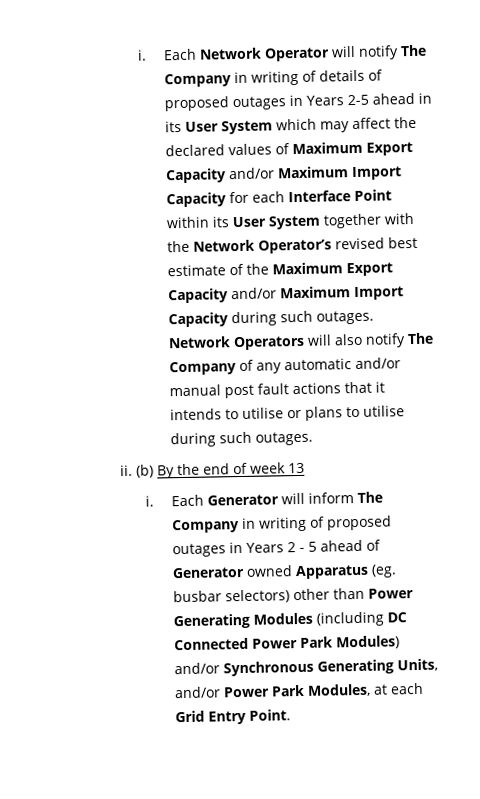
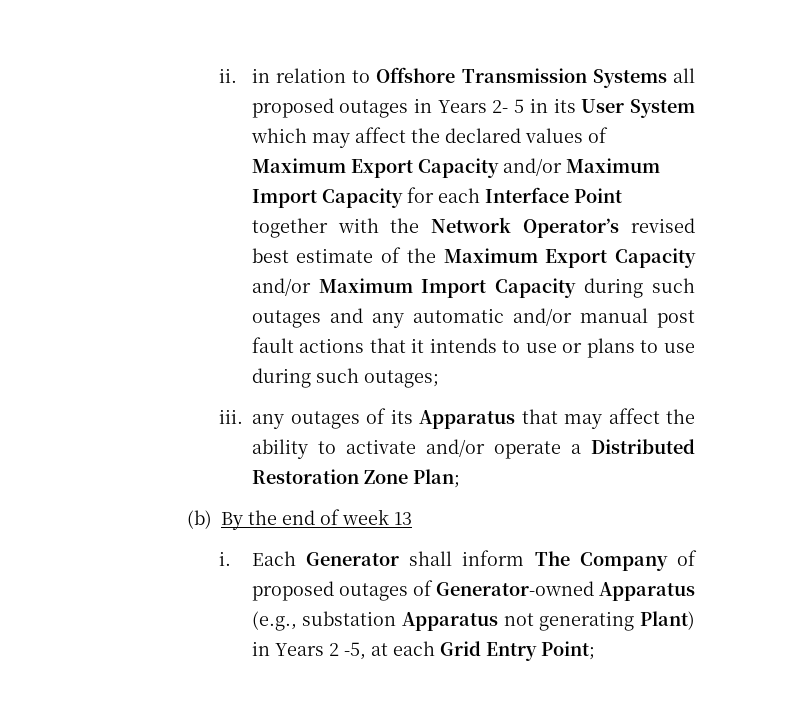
- i. Each Network Operator will notify The Company in writing of details of proposed outages in Years 2-5 ahead in its User System which may affect the declared values of Maximum Export Capacity and/or Maximum Import Capacity for each Interface Point within its User System together with the Network Operator’s revised best estimate of the Maximum Export Capacity and/or Maximum Import Capacity during such outages. Network Operators will also notify The Company of any automatic and/or manual post fault actions that it intends to utilise or plans to utilise during such outages.
- ii. (b) By the end of week 13
+ ii. in relation to Offshore Transmission Systems all proposed outages in Years 2- 5 in its User System which may affect the declared values of Maximum Export Capacity and/or Maximum Import Capacity for each Interface Point together with the Network Operator’s revised best estimate of the Maximum Export Capacity and/or Maximum Import Capacity during such outages and any automatic and/or manual post fault actions that it intends to use or plans to use during such outages;
+ iii. any outages of its Apparatus that may affect the ability to activate and/or operate a Distributed Restoration Zone Plan;
+ (b) By the end of week 13
- Each Generator will inform The Company in writing of proposed outages in Years 2 - 5 ahead of Generator owned Apparatus (eg. busbar selectors) other than Power Generating Modules (including DC Connected Power Park Modules) and/or Synchronous Generating Units, and/or Power Park Modules, at each Grid Entry Point.
+ Each Generator shall inform The Company of proposed outages of Generator-owned Apparatus (e.g., substation Apparatus not generating Plant) in Years 2 -5, at each Grid Entry Point;

